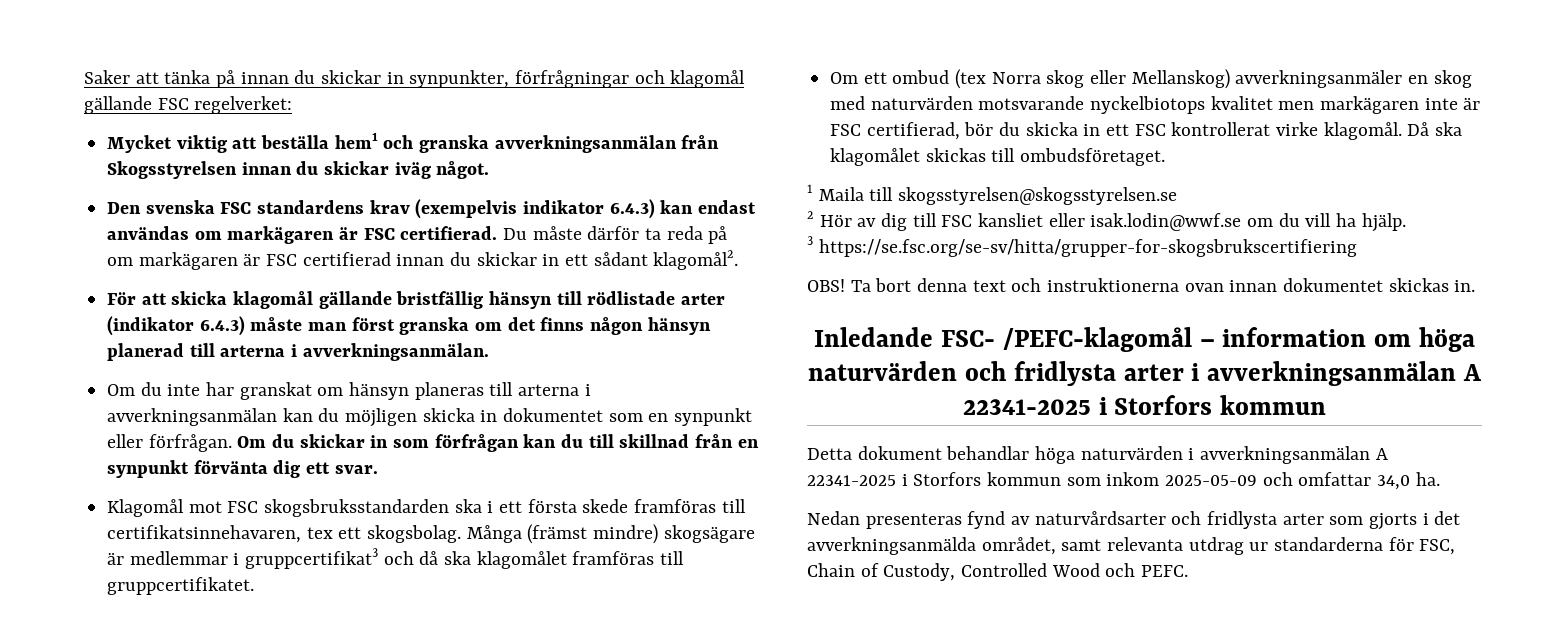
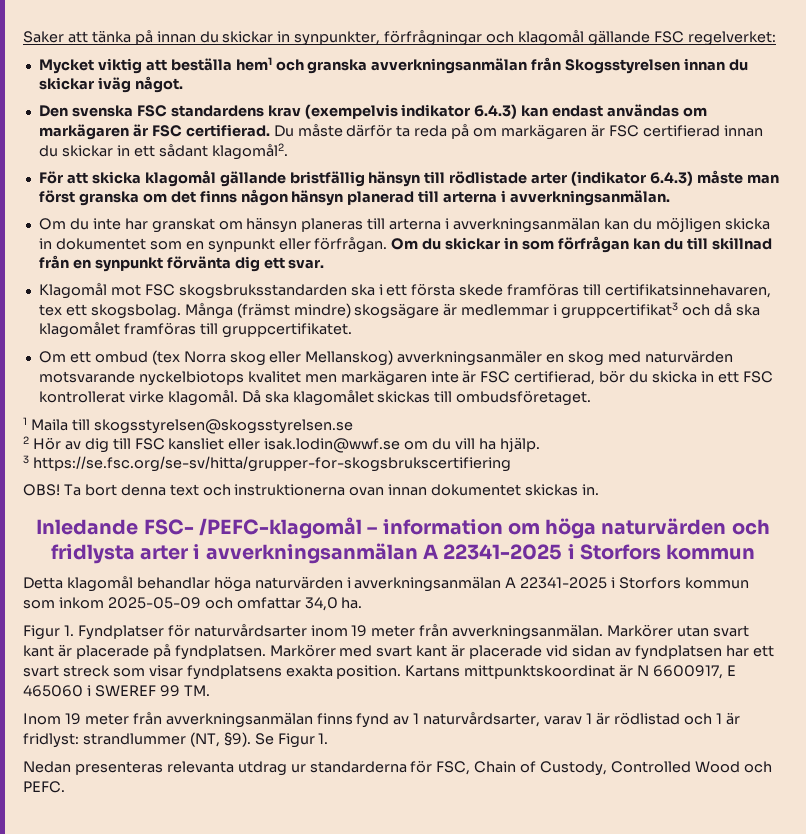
- Detta dokument behandlar höga naturvärden i avverkningsanmälan A 22341-2025 i Storfors kommun som inkom 2025-05-09 och omfattar 34,0 ha.
+ Detta klagomål behandlar höga naturvärden i avverkningsanmälan A 22341-2025 i Storfors kommun som inkom 2025-05-09 och omfattar 34,0 ha.
- Nedan presenteras fynd av naturvårdsarter och fridlysta arter som gjorts i det avverkningsanmälda området, samt relevanta utdrag ur standarderna för FSC, Chain of Custody, Controlled Wood och PEFC.
+ Figur 1. Fyndplatser för naturvårdsarter inom 19 meter från avverkningsanmälan. Markörer utan svart kant är placerade på fyndplatsen. Markörer med svart kant är placerade vid sidan av fyndplatsen har ett svart streck som visar fyndplatsens exakta position. Kartans mittpunktskoordinat är N 6600917, E 465060 i SWEREF 99 TM.
+ Inom 19 meter från avverkningsanmälan finns fynd av 1 naturvårdsarter, varav 1 är rödlistad och 1 är fridlyst: strandlummer (NT, §9). Se Figur 1.
+ Nedan presenteras relevanta utdrag ur standarderna för FSC, Chain of Custody, Controlled Wood och PEFC.

